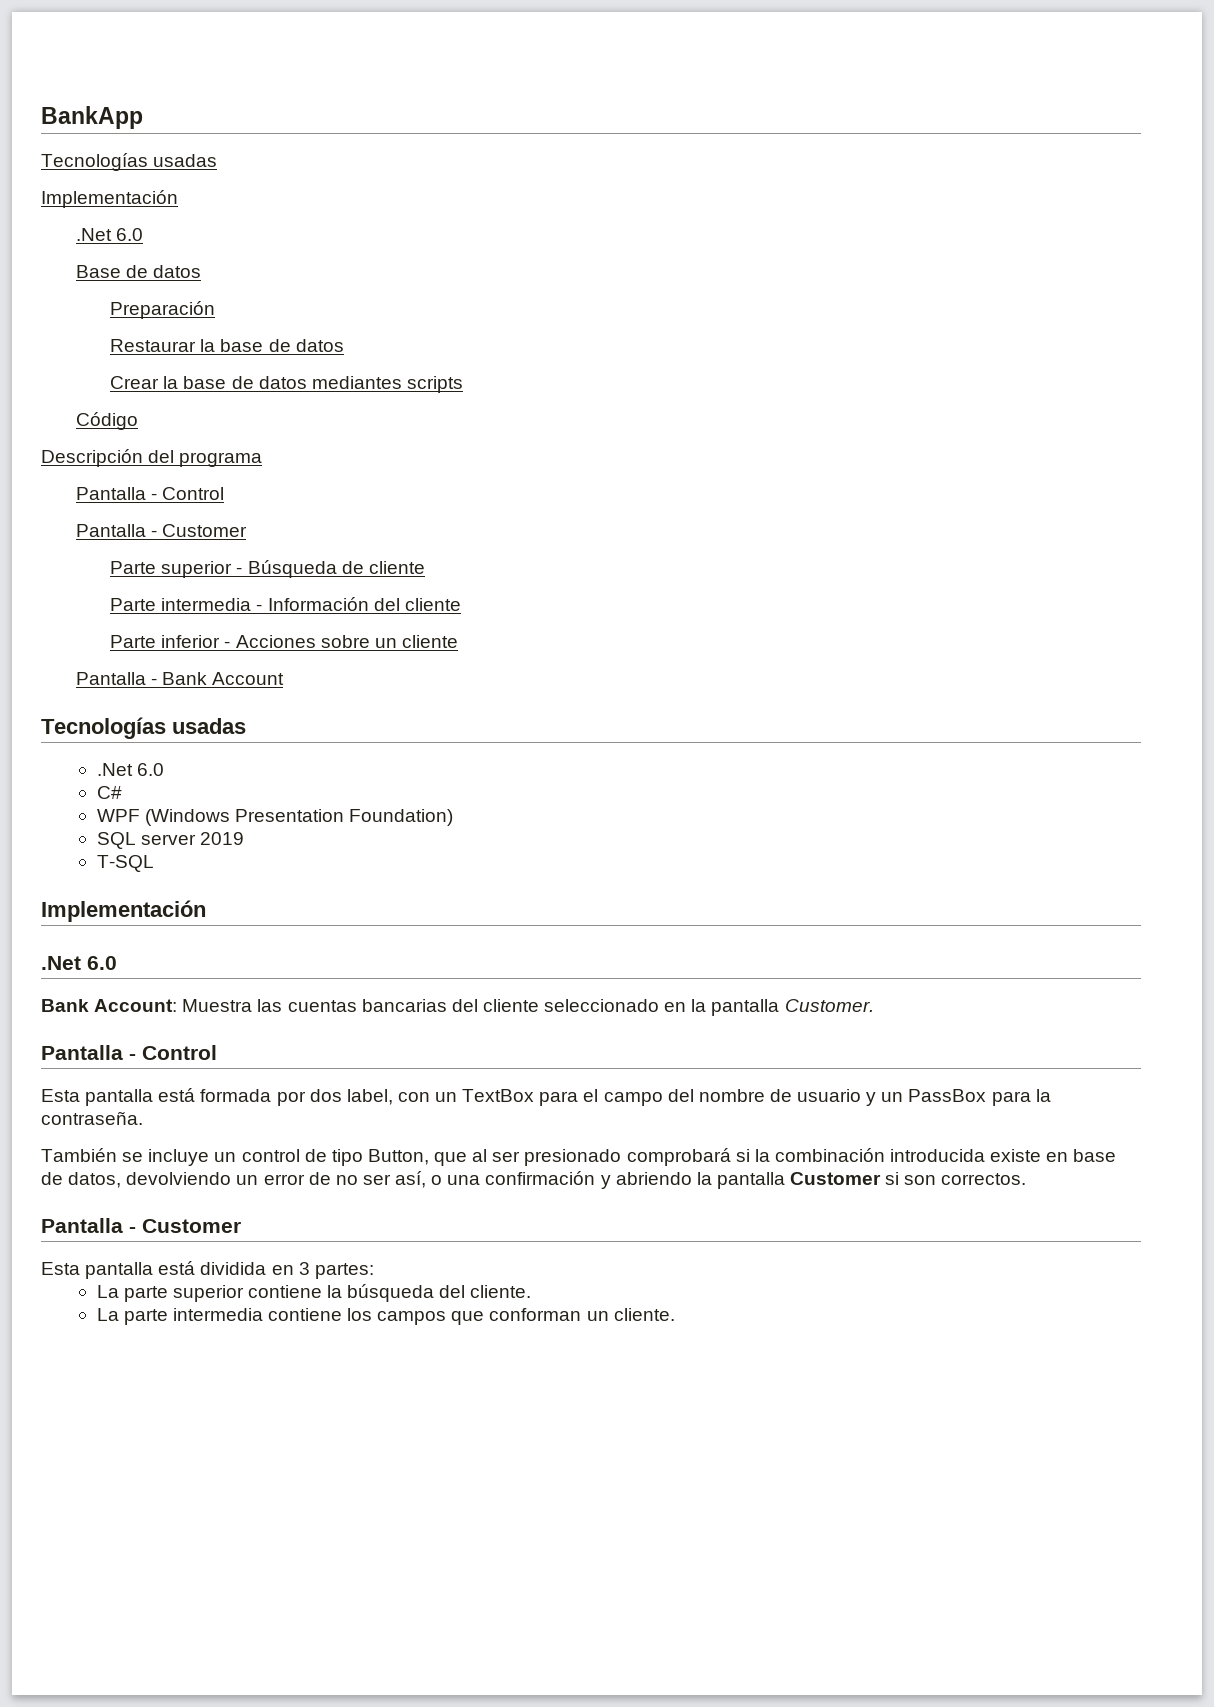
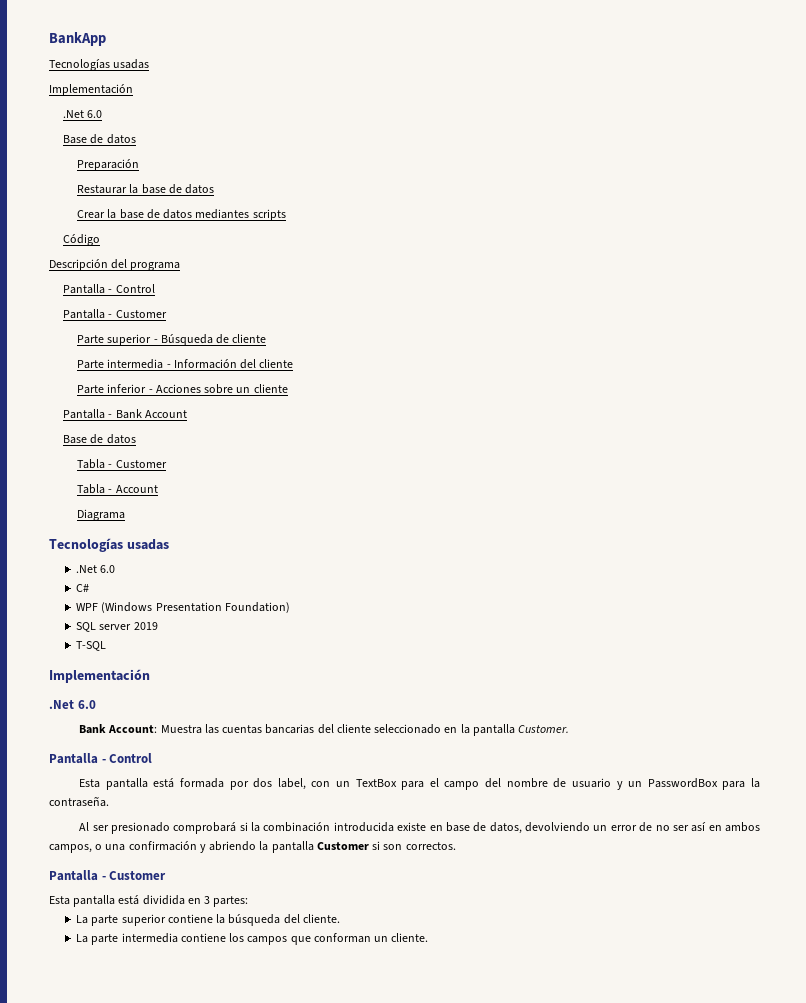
  Pantalla - Bank Account
+ Base de datos
+ Tabla - Customer
+ Tabla - Account
+ Diagrama
- Esta pantalla está formada por dos label, con un TextBox para el campo del nombre de usuario y un PassBox para la contraseña.
+ Esta pantalla está formada por dos label, con un TextBox para el campo del nombre de usuario y un PasswordBox para la contraseña.
- También se incluye un control de tipo Button, que al ser presionado comprobará si la combinación introducida existe en base de datos, devolviendo un error de no ser así, o una confirmación y abriendo la pantalla Customer si son correctos.
+ Al ser presionado comprobará si la combinación introducida existe en base de datos, devolviendo un error de no ser así en ambos campos, o una confirmación y abriendo la pantalla Customer si son correctos.

